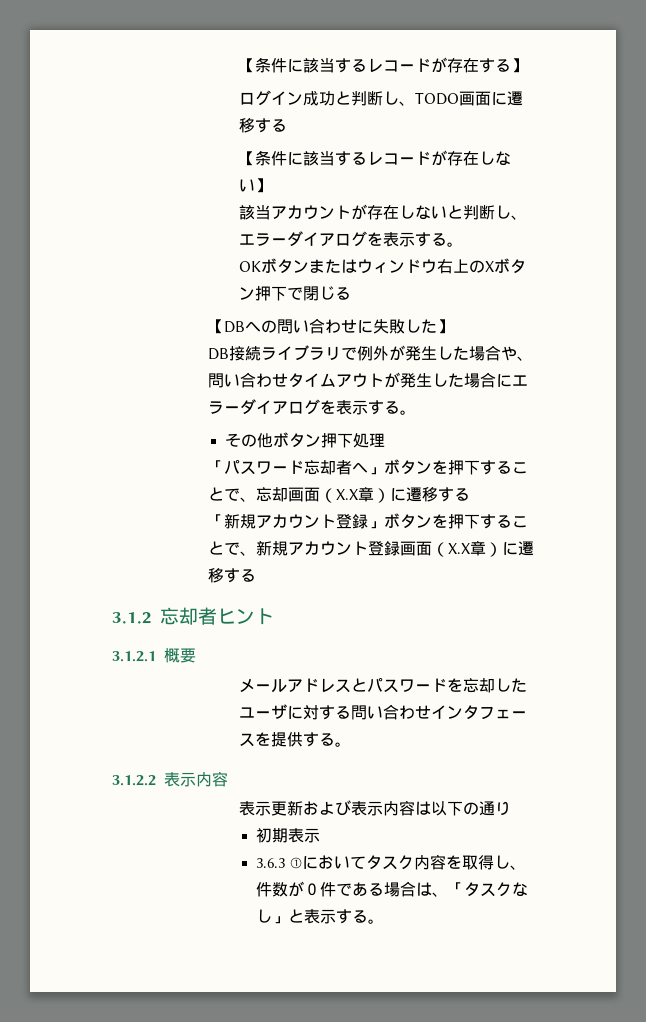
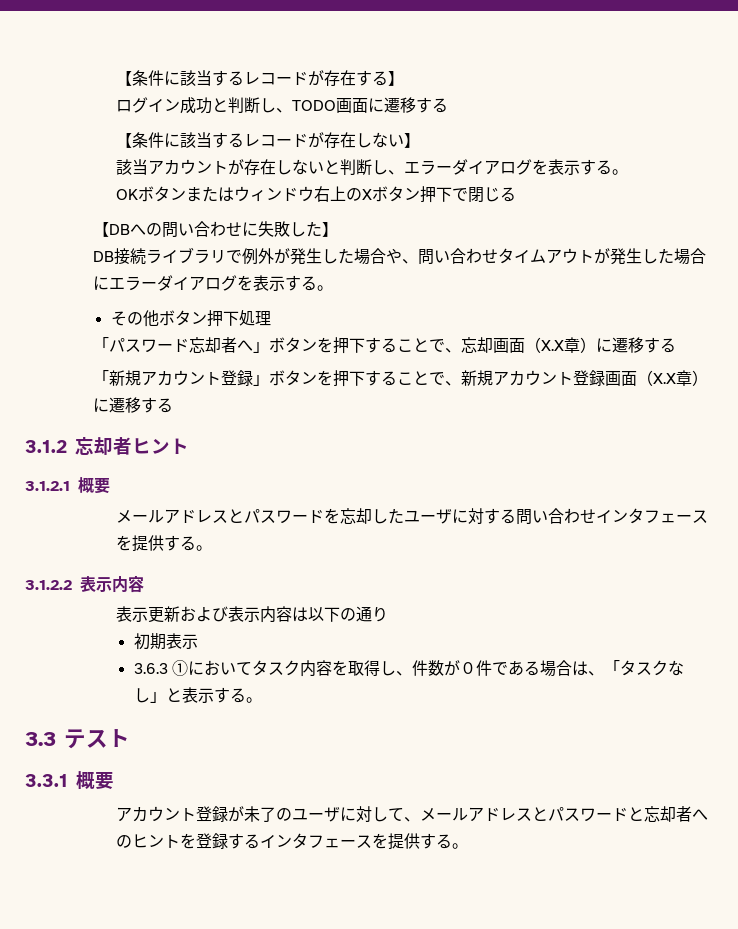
+ 3.3テスト
+ 3.3.1概要
+ アカウント登録が未了のユーザに対して、メールアドレスとパスワードと忘却者へのヒントを登録するインタフェースを提供する。

